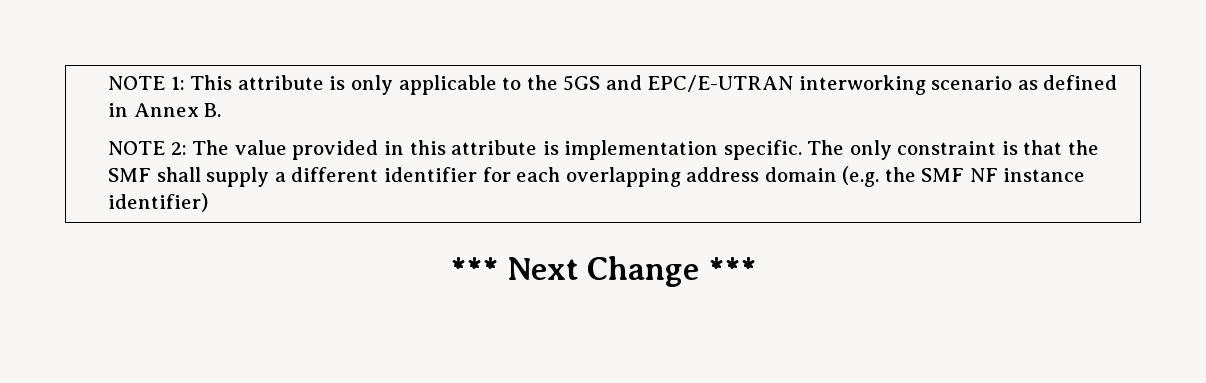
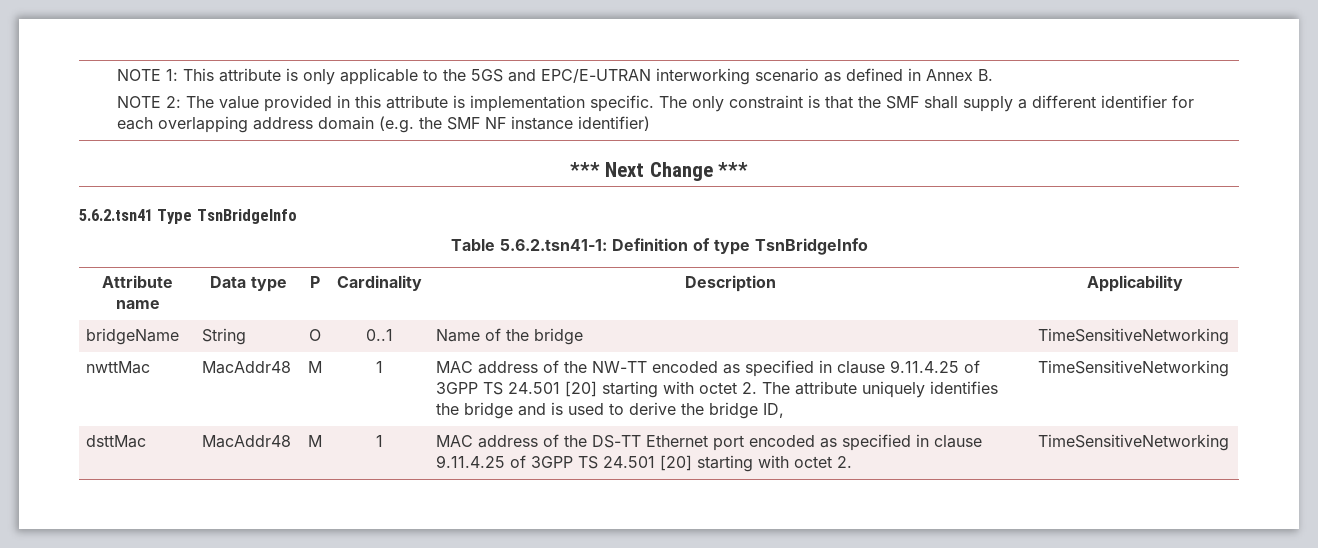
+ 5.6.2.tsn41 Type TsnBridgeInfo
+ Table 5.6.2.tsn41-1: Definition of type TsnBridgeInfo
+ Attribute name | Data type | P | Cardinality | Description | Applicability
+ bridgeName | String | O | 0..1 | Name of the bridge | TimeSensitiveNetworking
+ nwttMac | MacAddr48 | M | 1 | MAC address of the NW-TT encoded as specified in clause 9.11.4.25 of 3GPP TS 24.501 [20] starting with octet 2. The attribute uniquely identifies the bridge and is used to derive the bridge ID, | TimeSensitiveNetworking
+ dsttMac | MacAddr48 | M | 1 | MAC address of the DS-TT Ethernet port encoded as specified in clause 9.11.4.25 of 3GPP TS 24.501 [20] starting with octet 2. | TimeSensitiveNetworking

